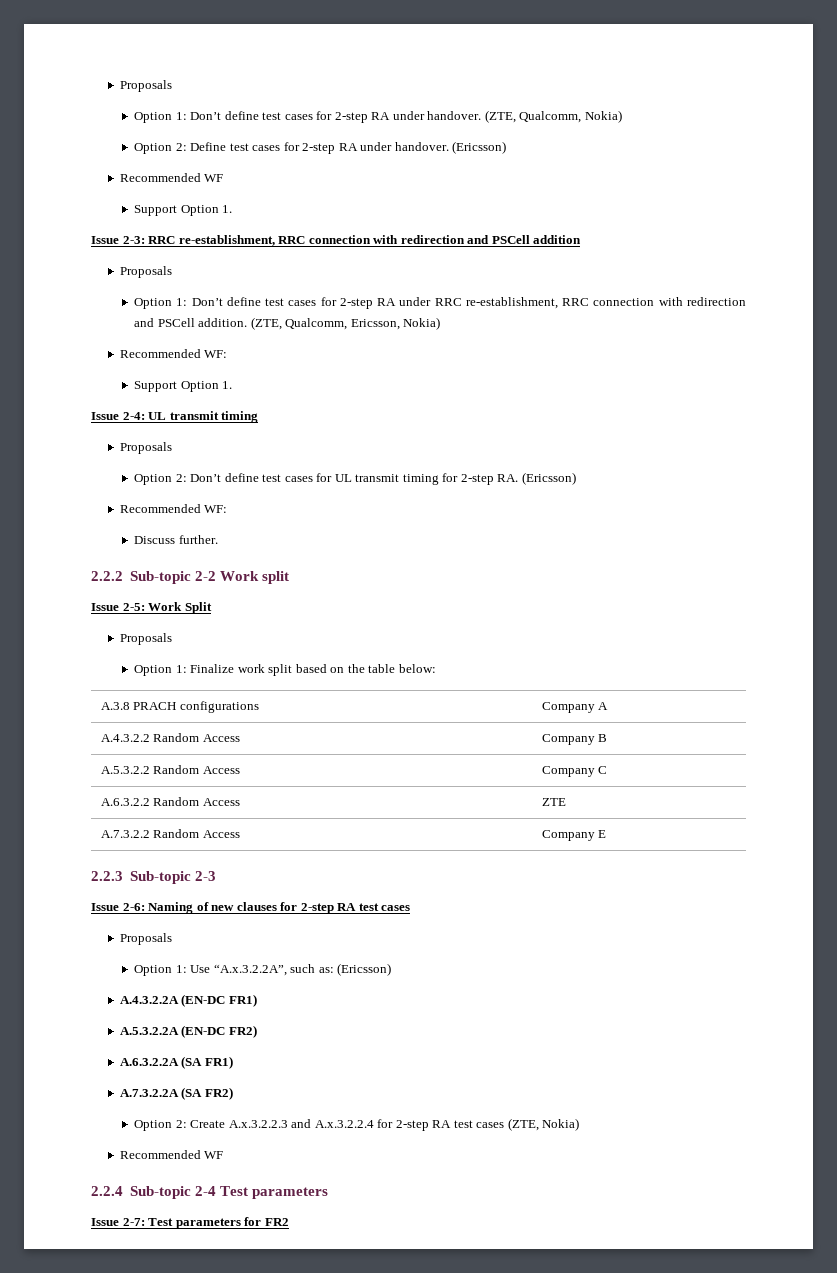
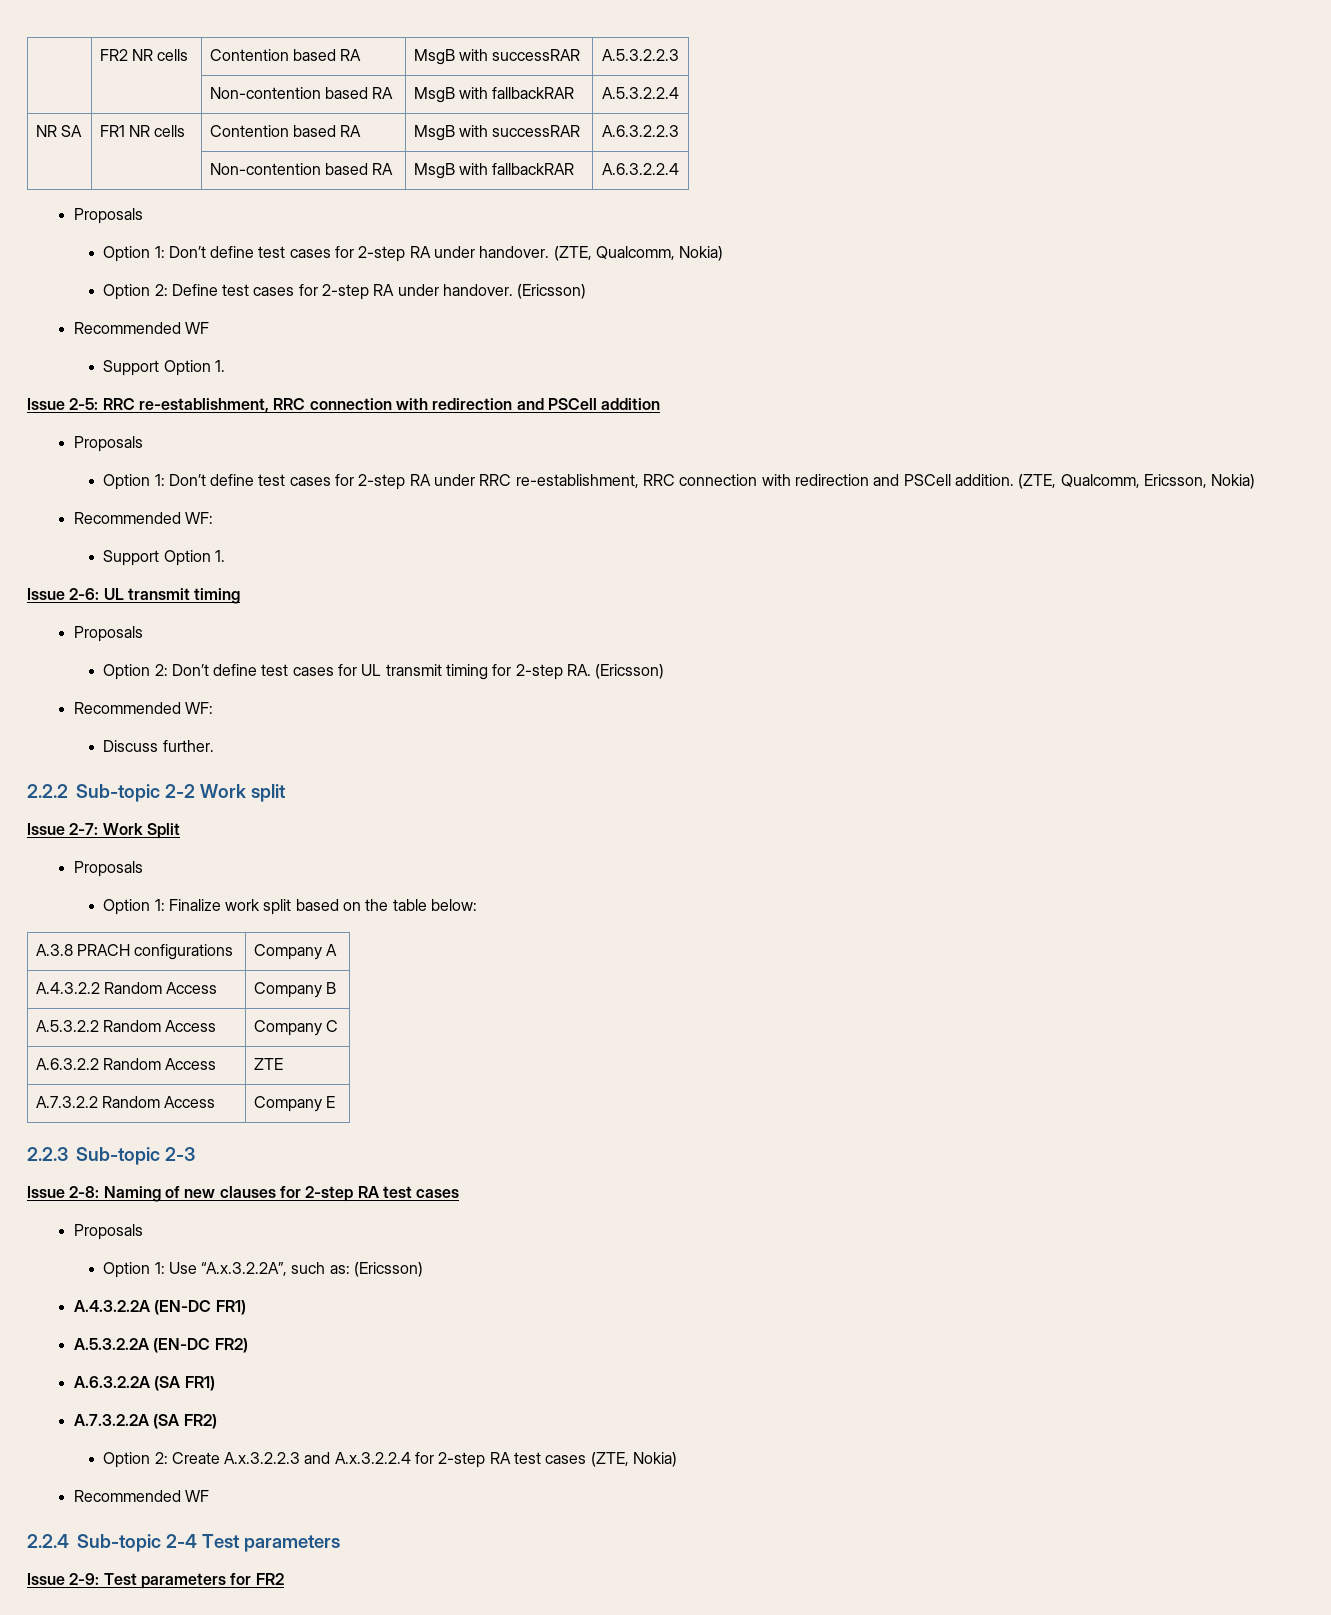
+ | FR2 NR cells | Contention based RA | MsgB with successRAR | A.5.3.2.2.3
+ | | Non-contention based RA | MsgB with fallbackRAR | A.5.3.2.2.4
+ NR SA | FR1 NR cells | Contention based RA | MsgB with successRAR | A.6.3.2.2.3
+ | | Non-contention based RA | MsgB with fallbackRAR | A.6.3.2.2.4
- Issue 2-3: RRC re-establishment, RRC connection with redirection and PSCell addition
+ Issue 2-5: RRC re-establishment, RRC connection with redirection and PSCell addition
- Issue 2-4: UL transmit timing
+ Issue 2-6: UL transmit timing
- Issue 2-5: Work Split
+ Issue 2-7: Work Split
- Issue 2-6: Naming of new clauses for 2-step RA test cases
+ Issue 2-8: Naming of new clauses for 2-step RA test cases
- Issue 2-7: Test parameters for FR2
+ Issue 2-9: Test parameters for FR2

